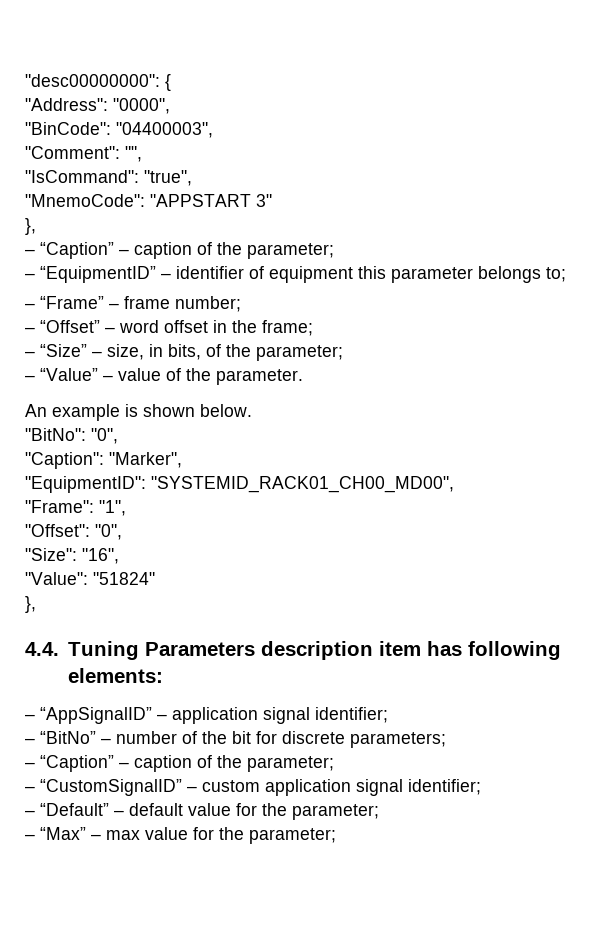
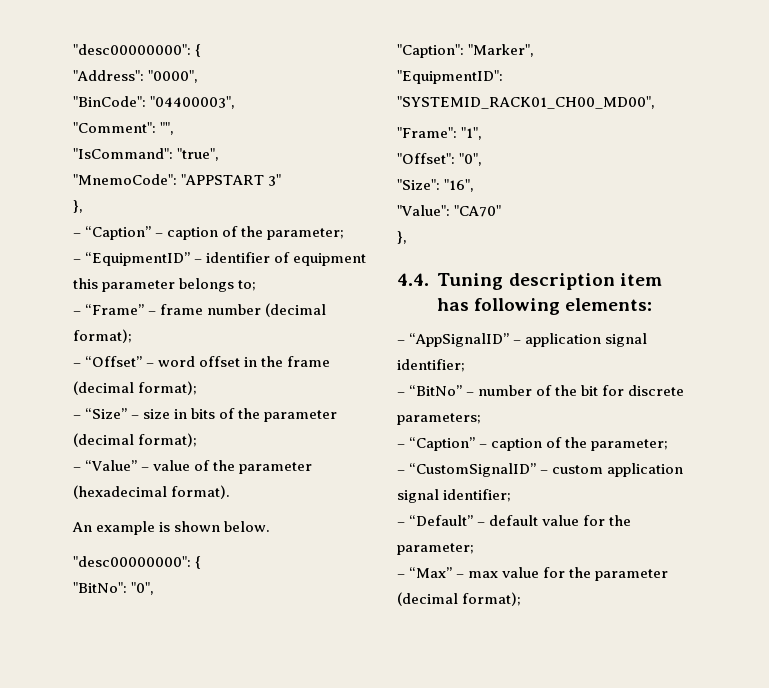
- – “Frame” – frame number;
+ – “Frame” – frame number (decimal format);
- – “Offset” – word offset in the frame;
+ – “Offset” – word offset in the frame (decimal format);
- – “Size” – size, in bits, of the parameter;
+ – “Size” – size in bits of the parameter (decimal format);
- – “Value” – value of the parameter.
+ – “Value” – value of the parameter (hexadecimal format).
  An example is shown below.
+ "desc00000000": {
- "Value": "51824"
+ "Value": "CA70"
- 4.4. Tuning Parameters description item has following elements:
+ 4.4. Tuning description item has following elements:
- – “Max” – max value for the parameter;
+ – “Max” – max value for the parameter (decimal format);

